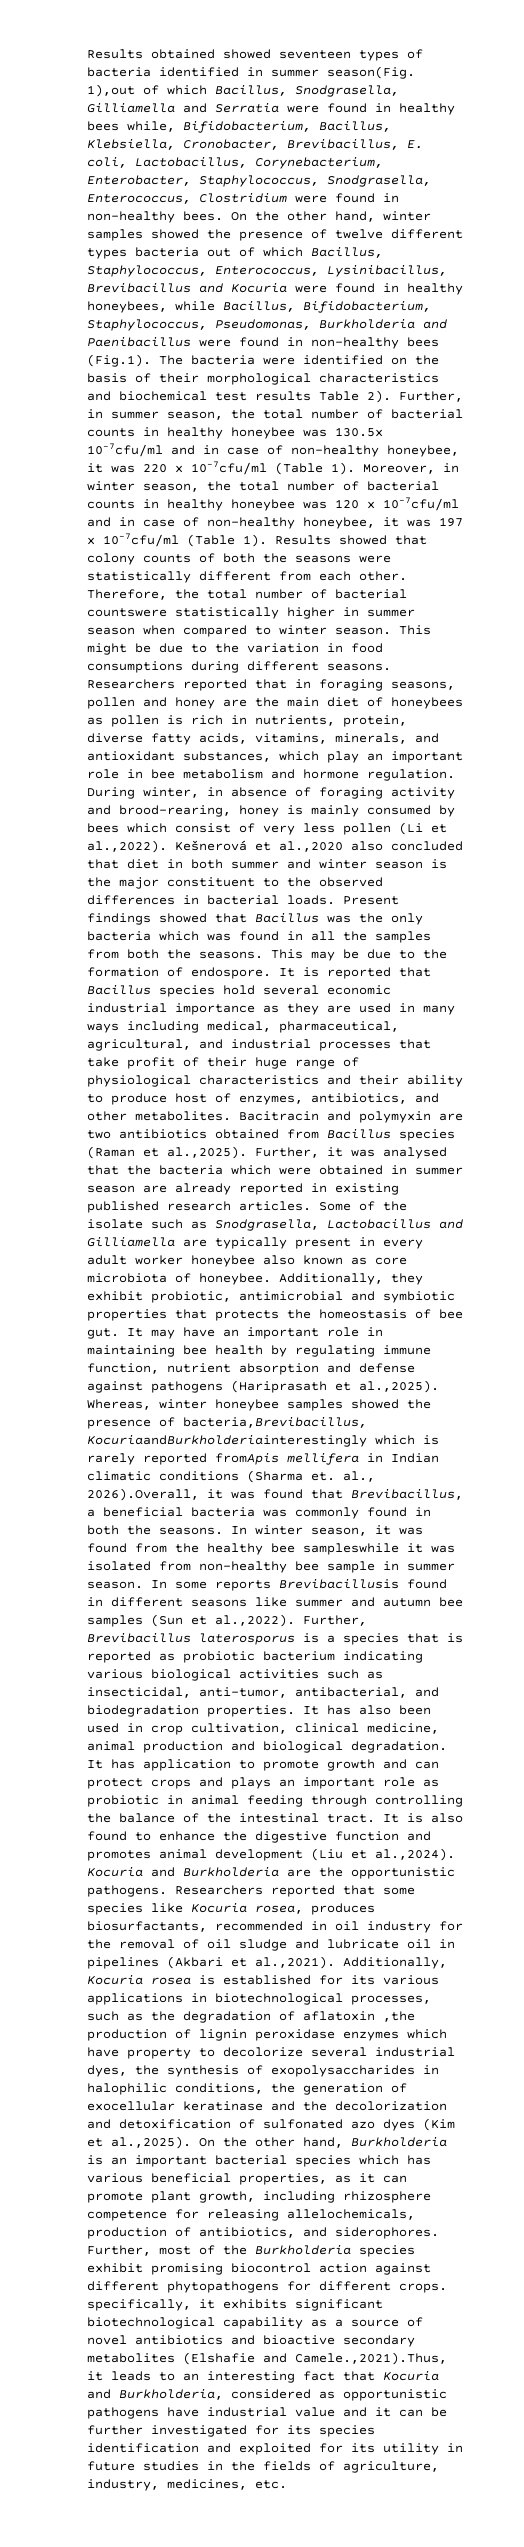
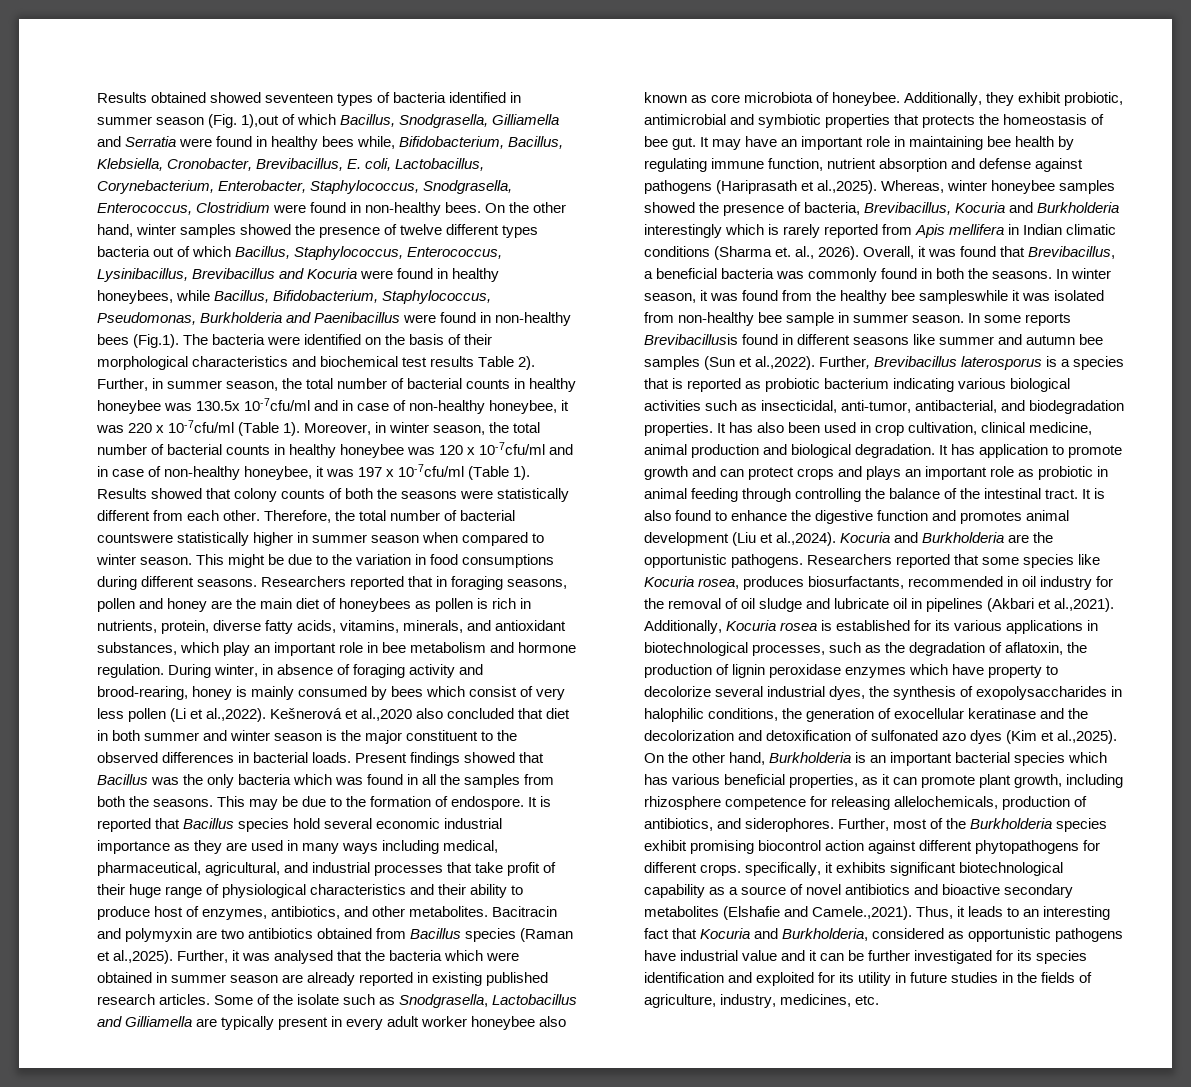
- Results obtained showed seventeen types of bacteria identified in summer season(Fig. 1),out of which Bacillus, Snodgrasella, Gilliamella and Serratia were found in healthy bees while, Bifidobacterium, Bacillus, Klebsiella, Cronobacter, Brevibacillus, E. coli, Lactobacillus, Corynebacterium, Enterobacter, Staphylococcus, Snodgrasella, Enterococcus, Clostridium were found in non-healthy bees.
+ Results obtained showed seventeen types of bacteria identified in summer season (Fig. 1),out of which Bacillus, Snodgrasella, Gilliamella and Serratia were found in healthy bees while, Bifidobacterium, Bacillus, Klebsiella, Cronobacter, Brevibacillus, E. coli, Lactobacillus, Corynebacterium, Enterobacter, Staphylococcus, Snodgrasella, Enterococcus, Clostridium were found in non-healthy bees.
- It may have an important role in maintaining bee health by regulating immune function, nutrient absorption and defense against pathogens (Hariprasath et al.,2025). Whereas, winter honeybee samples showed the presence of bacteria,Brevibacillus, KocuriaandBurkholderiainterestingly which is rarely reported fromApis mellifera in Indian climatic conditions (Sharma et. al., 2026).Overall, it was found that Brevibacillus, a beneficial bacteria was commonly found in both the seasons.
+ It may have an important role in maintaining bee health by regulating immune function, nutrient absorption and defense against pathogens (Hariprasath et al.,2025). Whereas, winter honeybee samples showed the presence of bacteria, Brevibacillus, Kocuria and Burkholderia interestingly which is rarely reported from Apis mellifera in Indian climatic conditions (Sharma et. al., 2026). Overall, it was found that Brevibacillus, a beneficial bacteria was commonly found in both the seasons.
- Researchers reported that some species like Kocuria rosea, produces biosurfactants, recommended in oil industry for the removal of oil sludge and lubricate oil in pipelines (Akbari et al.,2021). Additionally, Kocuria rosea is established for its various applications in biotechnological processes, such as the degradation of aflatoxin ,the production of lignin peroxidase enzymes which have property to decolorize several industrial dyes, the synthesis of exopolysaccharides in halophilic conditions, the generation of exocellular keratinase and the decolorization and detoxification of sulfonated azo dyes (Kim et al.,2025). On the other hand, Burkholderia is an important bacterial species which has various beneficial properties, as it can promote plant growth, including rhizosphere competence for releasing allelochemicals, production of antibiotics, and siderophores.
+ Researchers reported that some species like Kocuria rosea, produces biosurfactants, recommended in oil industry for the removal of oil sludge and lubricate oil in pipelines (Akbari et al.,2021). Additionally, Kocuria rosea is established for its various applications in biotechnological processes, such as the degradation of aflatoxin, the production of lignin peroxidase enzymes which have property to decolorize several industrial dyes, the synthesis of exopolysaccharides in halophilic conditions, the generation of exocellular keratinase and the decolorization and detoxification of sulfonated azo dyes (Kim et al.,2025). On the other hand, Burkholderia is an important bacterial species which has various beneficial properties, as it can promote plant growth, including rhizosphere competence for releasing allelochemicals, production of antibiotics, and siderophores.
- Further, most of the Burkholderia species exhibit promising biocontrol action against different phytopathogens for different crops. specifically, it exhibits significant biotechnological capability as a source of novel antibiotics and bioactive secondary metabolites (Elshafie and Camele.,2021).Thus, it leads to an interesting fact that Kocuria and Burkholderia, considered as opportunistic pathogens have industrial value and it can be further investigated for its species identification and exploited for its utility in future studies in the fields of agriculture, industry, medicines, etc.
+ Further, most of the Burkholderia species exhibit promising biocontrol action against different phytopathogens for different crops. specifically, it exhibits significant biotechnological capability as a source of novel antibiotics and bioactive secondary metabolites (Elshafie and Camele.,2021). Thus, it leads to an interesting fact that Kocuria and Burkholderia, considered as opportunistic pathogens have industrial value and it can be further investigated for its species identification and exploited for its utility in future studies in the fields of agriculture, industry, medicines, etc.

